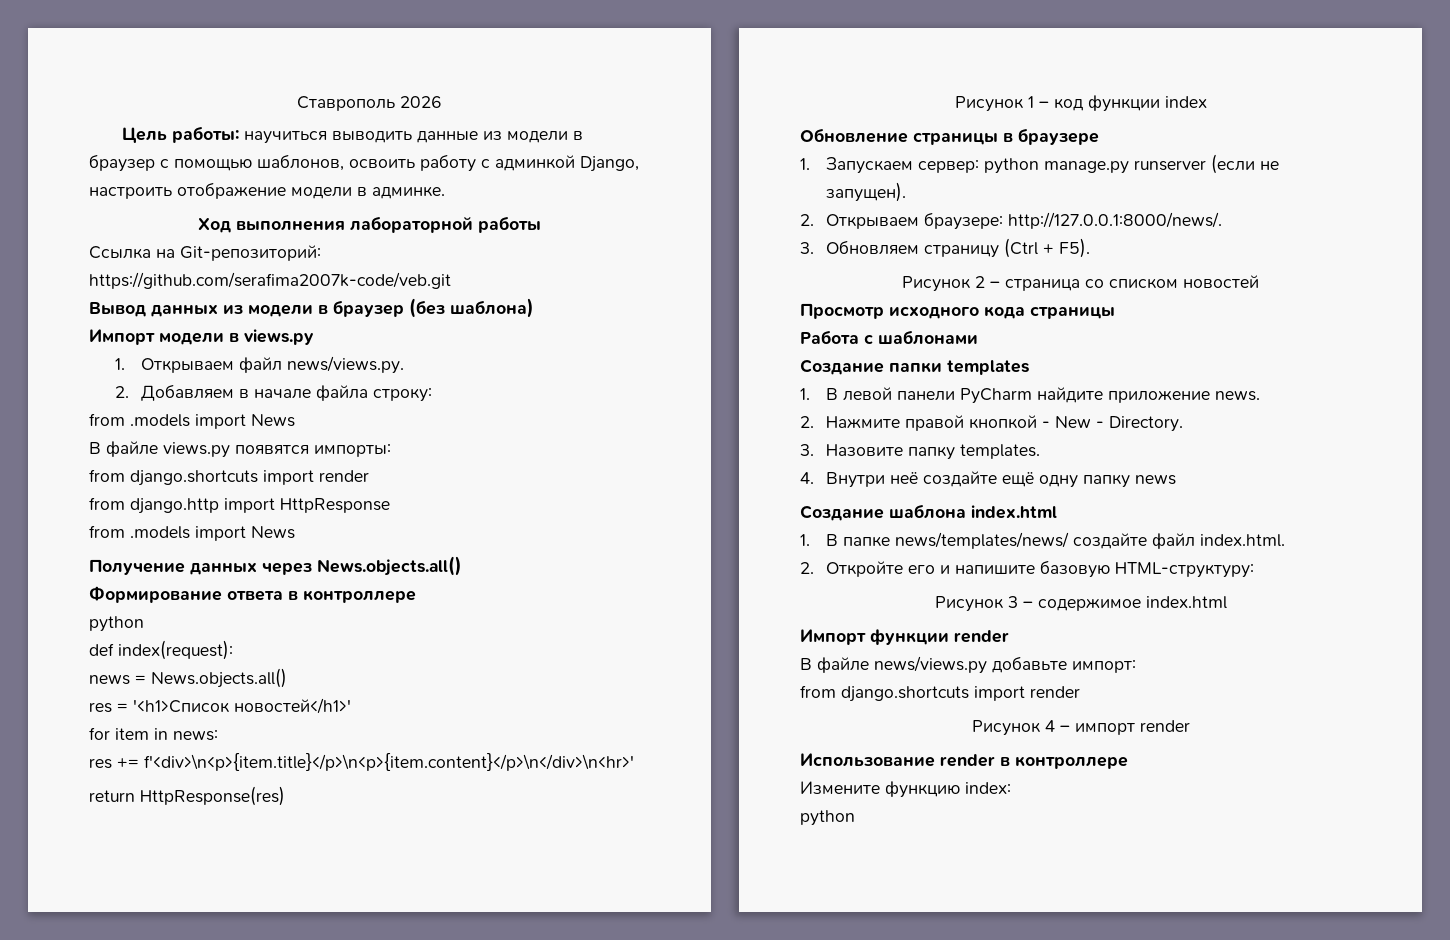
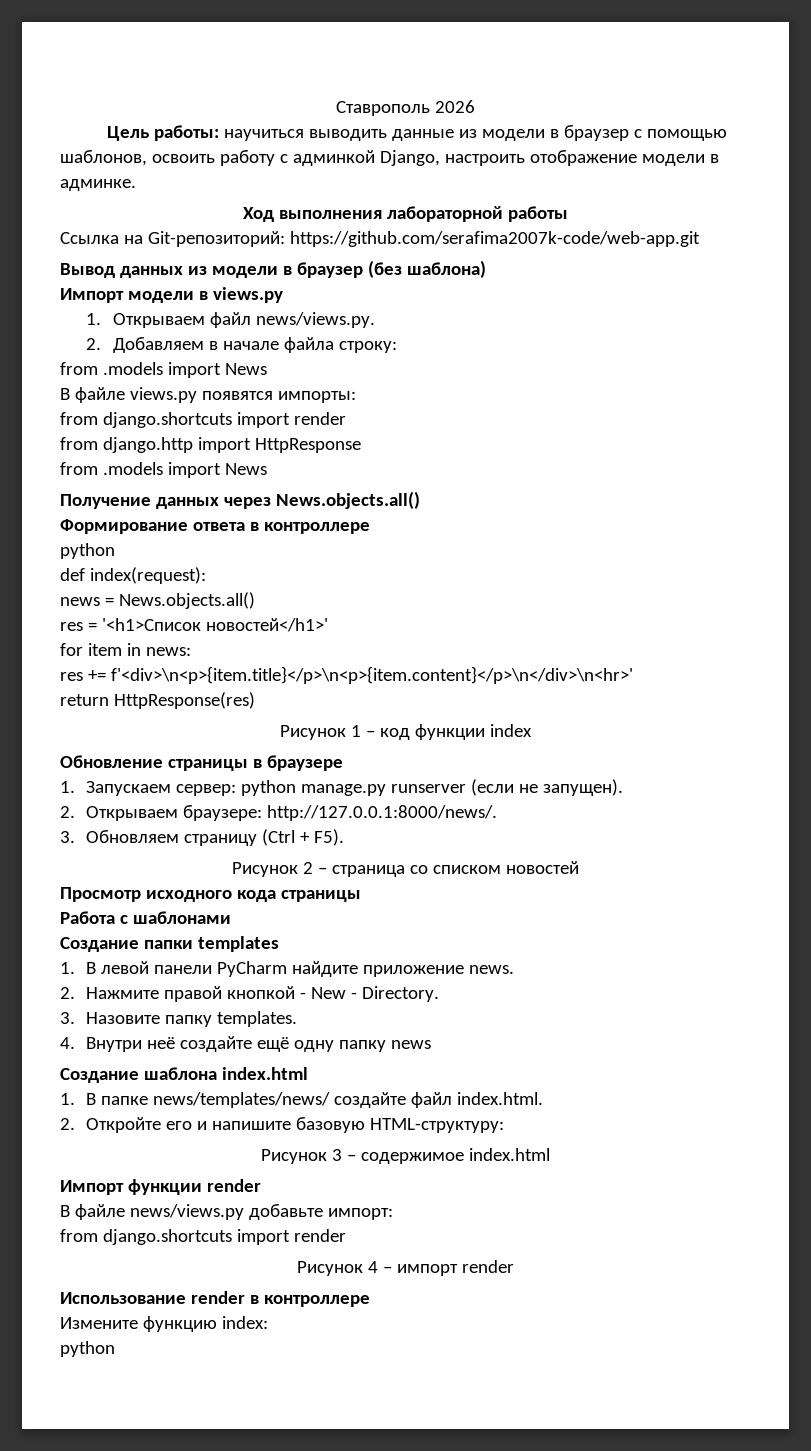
- Ссылка на Git-репозиторий: https://github.com/serafima2007k-code/veb.git
+ Ссылка на Git-репозиторий: https://github.com/serafima2007k-code/web-app.git

